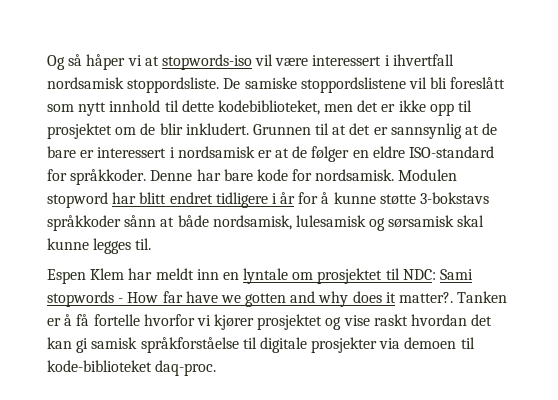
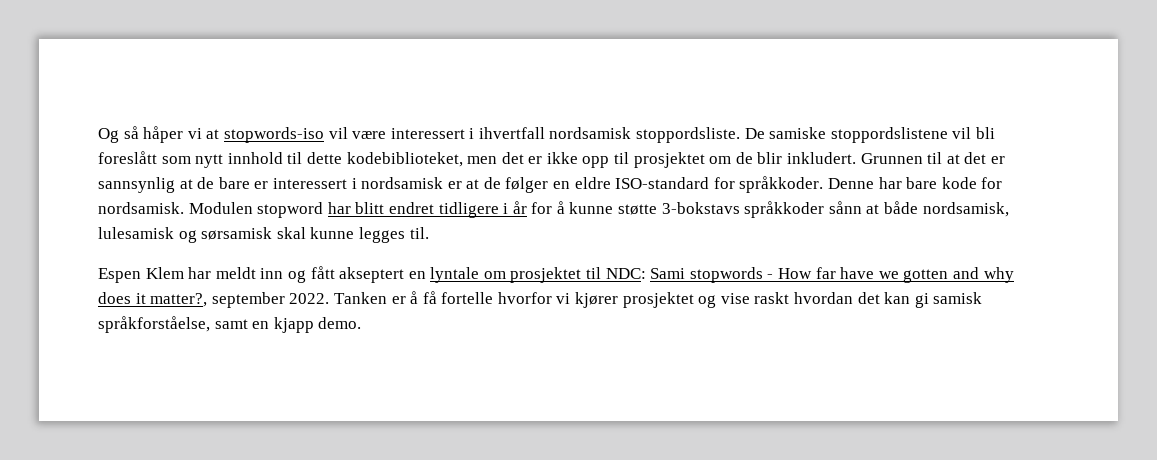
- Espen Klem har meldt inn en lyntale om prosjektet til NDC: Sami stopwords - How far have we gotten and why does it matter?.
+ Espen Klem har meldt inn og fått akseptert en lyntale om prosjektet til NDC: Sami stopwords - How far have we gotten and why does it matter?, september 2022.
- Tanken er å få fortelle hvorfor vi kjører prosjektet og vise raskt hvordan det kan gi samisk språkforståelse til digitale prosjekter via demoen til kode-biblioteket daq-proc.
+ Tanken er å få fortelle hvorfor vi kjører prosjektet og vise raskt hvordan det kan gi samisk språkforståelse, samt en kjapp demo.

